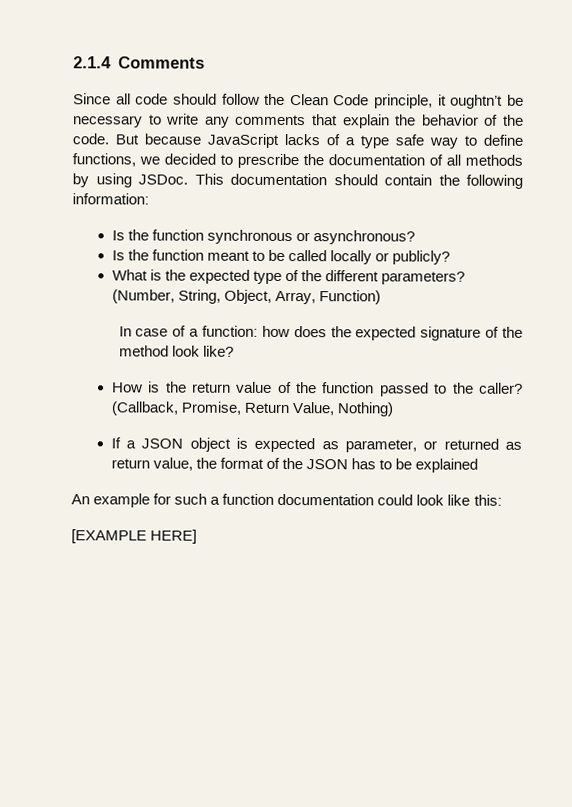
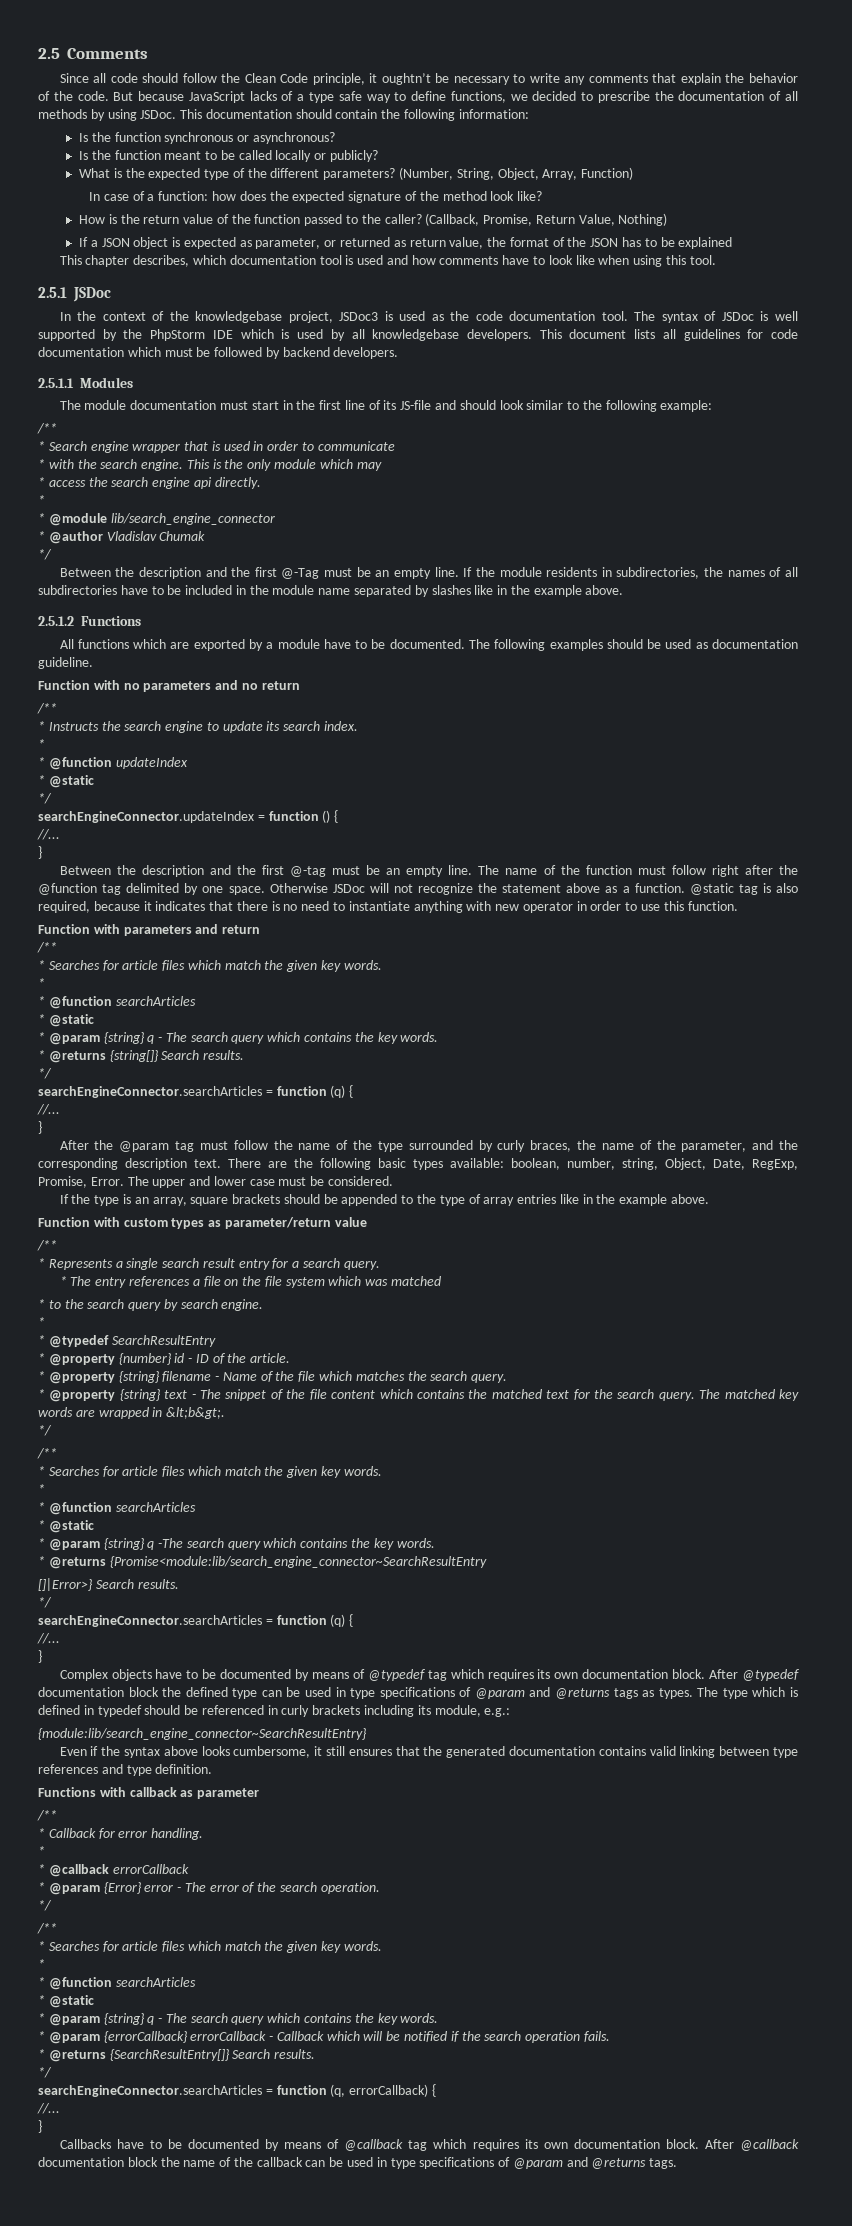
- 2.1.4 Comments
+ 2.5 Comments
- An example for such a function documentation could look like this:
- [EXAMPLE HERE]
+ This chapter describes, which documentation tool is used and how comments have to look like when using this tool.
+ 2.5.1 JSDoc
+ In the context of the knowledgebase project, JSDoc3 is used as the code documentation tool. The syntax of JSDoc is well supported by the PhpStorm IDE which is used by all knowledgebase developers. This document lists all guidelines for code documentation which must be followed by backend developers.
+ 2.5.1.1 Modules
+ The module documentation must start in the first line of its JS-file and should look similar to the following example:
+ /**
+ * Search engine wrapper that is used in order to communicate
+ * with the search engine. This is the only module which may
+ * access the search engine api directly.
+ *
+ * @module lib/search_engine_connector
+ * @author Vladislav Chumak
+ */
+ Between the description and the first @-Tag must be an empty line. If the module residents in subdirectories, the names of all subdirectories have to be included in the module name separated by slashes like in the example above.
+ 2.5.1.2 Functions
+ All functions which are exported by a module have to be documented. The following examples should be used as documentation guideline.
+ Function with no parameters and no return
+ /**
+ * Instructs the search engine to update its search index.
+ *
+ * @function updateIndex
+ * @static
+ */
+ searchEngineConnector.updateIndex = function () {
+ //...
+ }
+ Between the description and the first @-tag must be an empty line. The name of the function must follow right after the @function tag delimited by one space. Otherwise JSDoc will not recognize the statement above as a function. @static tag is also required, because it indicates that there is no need to instantiate anything with new operator in order to use this function.
+ Function with parameters and return
+ /**
+ * Searches for article files which match the given key words.
+ *
+ * @function searchArticles
+ * @static
+ * @param {string} q - The search query which contains the key words.
+ * @returns {string[]} Search results.
+ */
+ searchEngineConnector.searchArticles = function (q) {
+ //...
+ }
+ After the @param tag must follow the name of the type surrounded by curly braces, the name of the parameter, and the corresponding description text. There are the following basic types available: boolean, number, string, Object, Date, RegExp, Promise, Error. The upper and lower case must be considered.
+ If the type is an array, square brackets should be appended to the type of array entries like in the example above.
+ Function with custom types as parameter/return value
+ /**
+ * Represents a single search result entry for a search query.
+ * The entry references a file on the file system which was matched
+ * to the search query by search engine.
+ *
+ * @typedef SearchResultEntry
+ * @property {number} id - ID of the article.
+ * @property {string} filename - Name of the file which matches the search query.
+ * @property {string} text - The snippet of the file content which contains the matched text for the search query. The matched key words are wrapped in &lt;b&gt;.
+ */
+ /**
+ * Searches for article files which match the given key words.
+ *
+ * @function searchArticles
+ * @static
+ * @param {string} q -The search query which contains the key words.
+ * @returns {Promise<module:lib/search_engine_connector~SearchResultEntry
+ []|Error>} Search results.
+ */
+ searchEngineConnector.searchArticles = function (q) {
+ //...
+ }
+ Complex objects have to be documented by means of @typedef tag which requires its own documentation block. After @typedef documentation block the defined type can be used in type specifications of @param and @returns tags as types. The type which is defined in typedef should be referenced in curly brackets including its module, e.g.:
+ {module:lib/search_engine_connector~SearchResultEntry}
+ Even if the syntax above looks cumbersome, it still ensures that the generated documentation contains valid linking between type references and type definition.
+ Functions with callback as parameter
+ /**
+ * Callback for error handling.
+ *
+ * @callback errorCallback
+ * @param {Error} error - The error of the search operation.
+ */
+ /**
+ * Searches for article files which match the given key words.
+ *
+ * @function searchArticles
+ * @static
+ * @param {string} q - The search query which contains the key words.
+ * @param {errorCallback} errorCallback - Callback which will be notified if the search operation fails.
+ * @returns {SearchResultEntry[]} Search results.
+ */
+ searchEngineConnector.searchArticles = function (q, errorCallback) {
+ //...
+ }
+ Callbacks have to be documented by means of @callback tag which requires its own documentation block. After @callback documentation block the name of the callback can be used in type specifications of @param and @returns tags.

